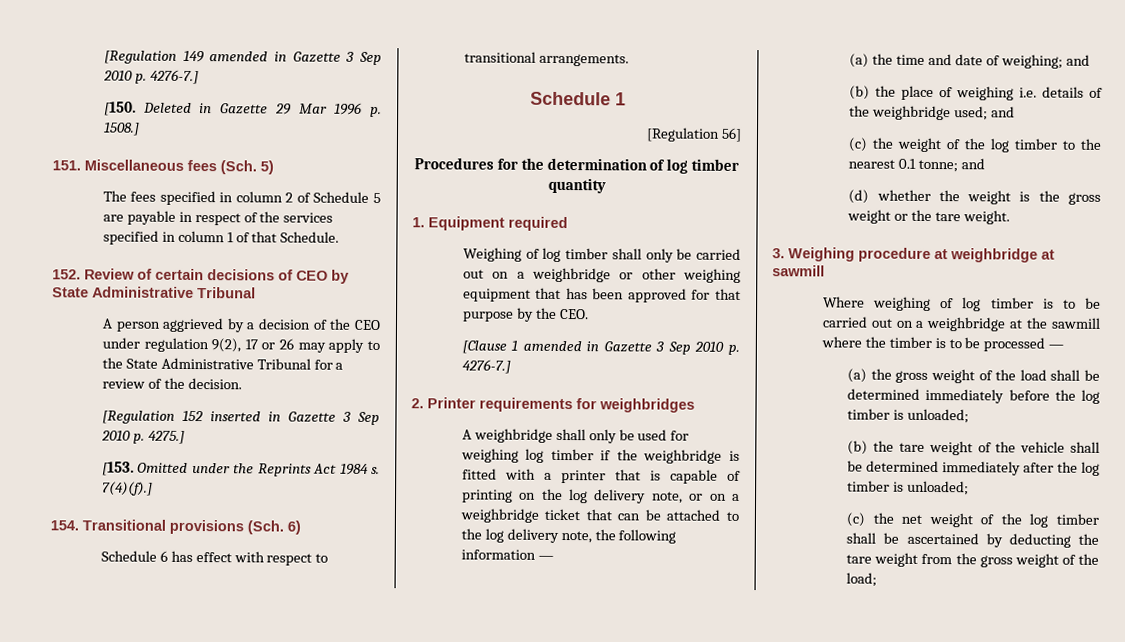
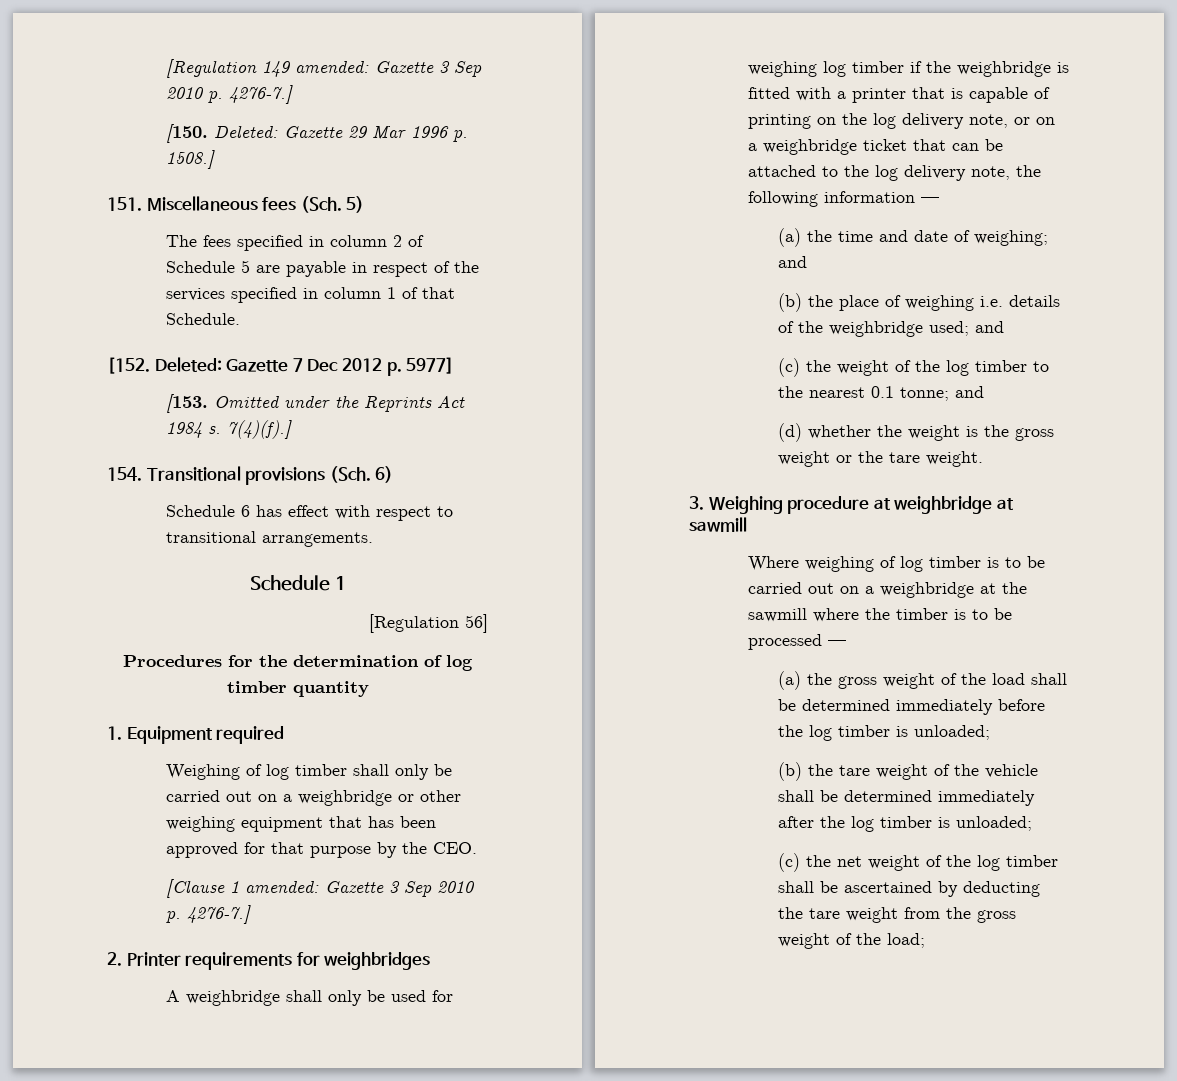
- [Regulation 149 amended in Gazette 3 Sep 2010 p. 4276-7.]
+ [Regulation 149 amended: Gazette 3 Sep 2010 p. 4276-7.]
- [150. Deleted in Gazette 29 Mar 1996 p. 1508.]
+ [150. Deleted: Gazette 29 Mar 1996 p. 1508.]
- 152. Review of certain decisions of CEO by State Administrative Tribunal
- A person aggrieved by a decision of the CEO under regulation 9(2), 17 or 26 may apply to the State Administrative Tribunal for a review of the decision.
- [Regulation 152 inserted in Gazette 3 Sep 2010 p. 4275.]
+ [152. Deleted: Gazette 7 Dec 2012 p. 5977]
- [Clause 1 amended in Gazette 3 Sep 2010 p. 4276-7.]
+ [Clause 1 amended: Gazette 3 Sep 2010 p. 4276-7.]

